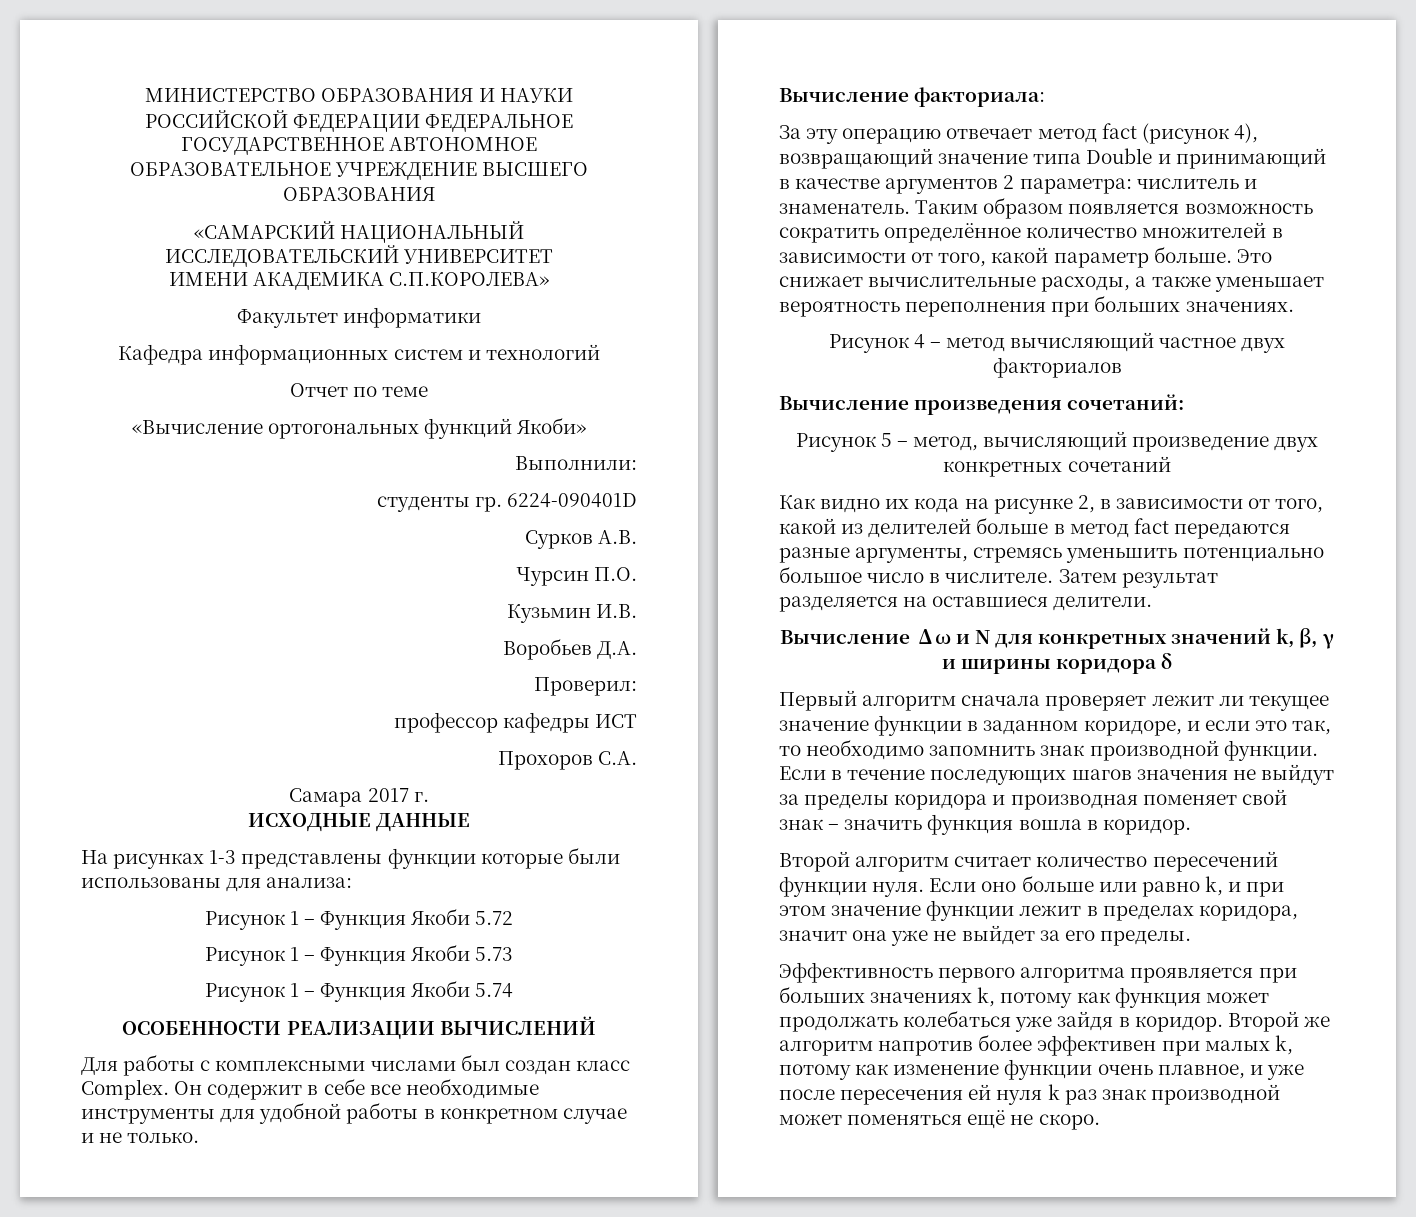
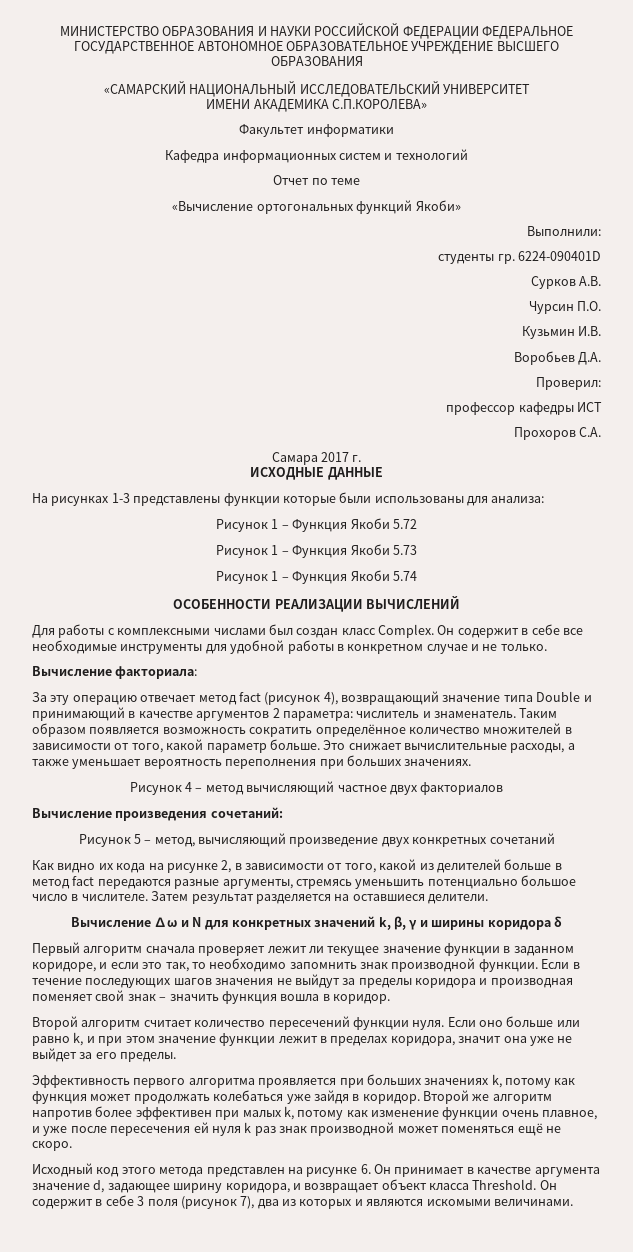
+ Исходный код этого метода представлен на рисунке 6. Он принимает в качестве аргумента значение d, задающее ширину коридора, и возвращает объект класса Threshold. Он содержит в себе 3 поля (рисунок 7), два из которых и являются искомыми величинами.

